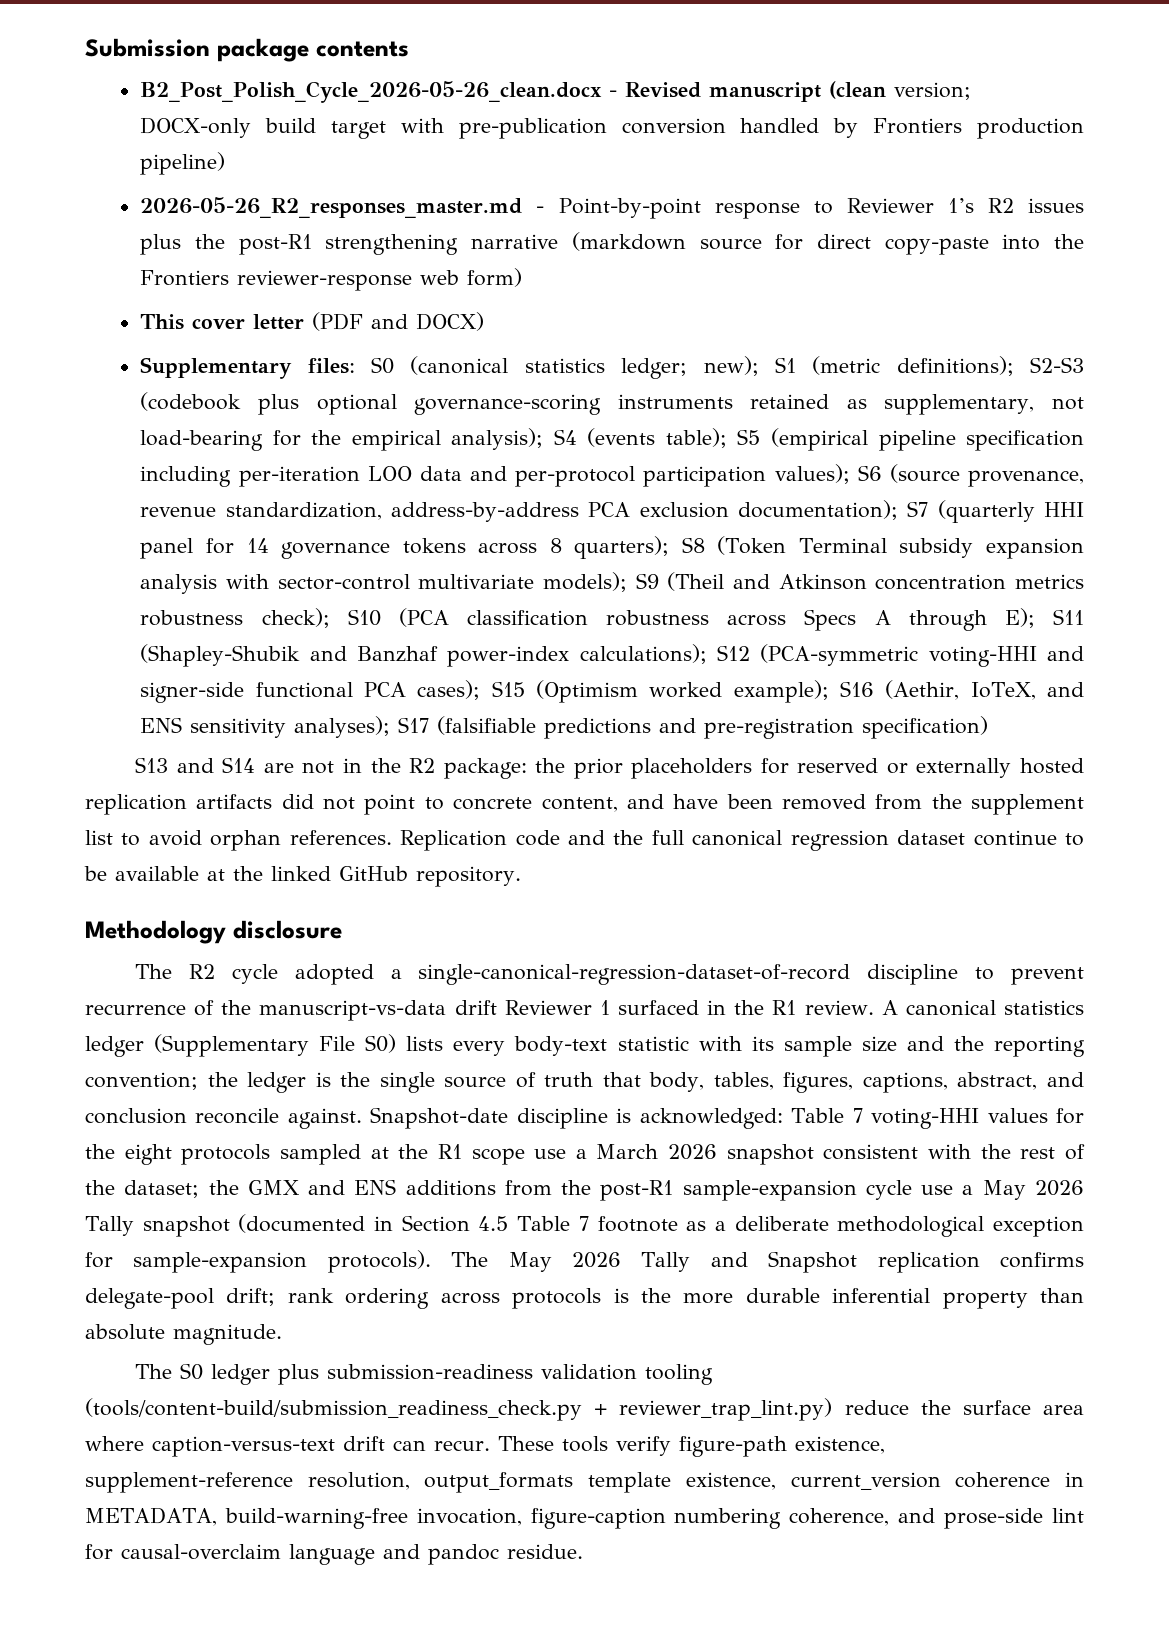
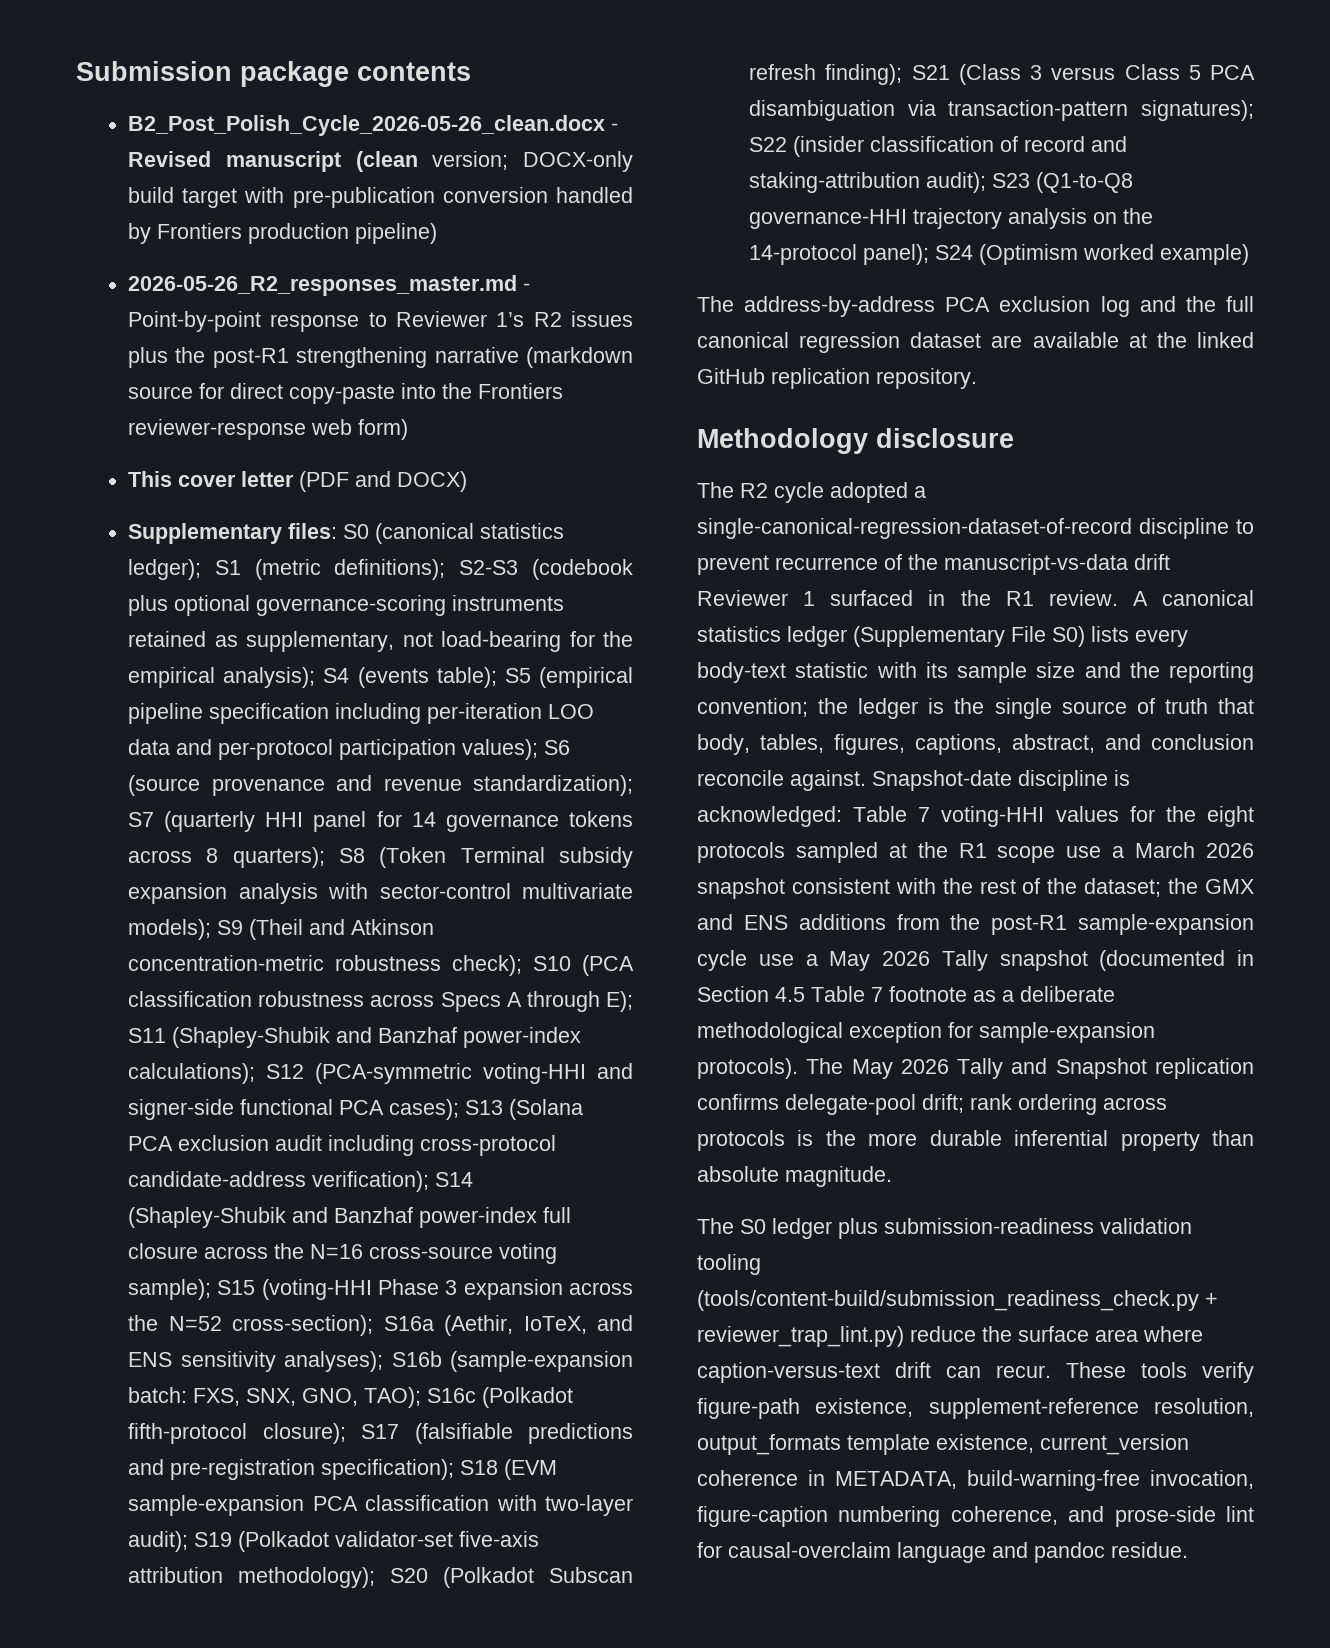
- S0 (canonical statistics ledger; new);
+ S0 (canonical statistics ledger);
- S6 (source provenance, revenue standardization, address-by-address PCA exclusion documentation);
+ S6 (source provenance and revenue standardization);
- S9 (Theil and Atkinson concentration metrics robustness check);
+ S9 (Theil and Atkinson concentration-metric robustness check);
- S15 (Optimism worked example); S16 (Aethir, IoTeX, and ENS sensitivity analyses);
+ S13 (Solana PCA exclusion audit including cross-protocol candidate-address verification); S14 (Shapley-Shubik and Banzhaf power-index full closure across the N=16 cross-source voting sample); S15 (voting-HHI Phase 3 expansion across the N=52 cross-section); S16a (Aethir, IoTeX, and ENS sensitivity analyses);
+ S16b (sample-expansion batch: FXS, SNX, GNO, TAO); S16c (Polkadot fifth-protocol closure);
- S17 (falsifiable predictions and pre-registration specification)
- S13 and S14 are not in the R2 package: the prior placeholders for reserved or externally hosted replication artifacts did not point to concrete content, and have been removed from the supplement list to avoid orphan references. Replication code and the full canonical regression dataset continue to be available at the linked GitHub repository.
+ S17 (falsifiable predictions and pre-registration specification); S18 (EVM sample-expansion PCA classification with two-layer audit); S19 (Polkadot validator-set five-axis attribution methodology); S20 (Polkadot Subscan refresh finding); S21 (Class 3 versus Class 5 PCA disambiguation via transaction-pattern signatures); S22 (insider classification of record and staking-attribution audit); S23 (Q1-to-Q8 governance-HHI trajectory analysis on the 14-protocol panel); S24 (Optimism worked example)
+ The address-by-address PCA exclusion log and the full canonical regression dataset are available at the linked GitHub replication repository.

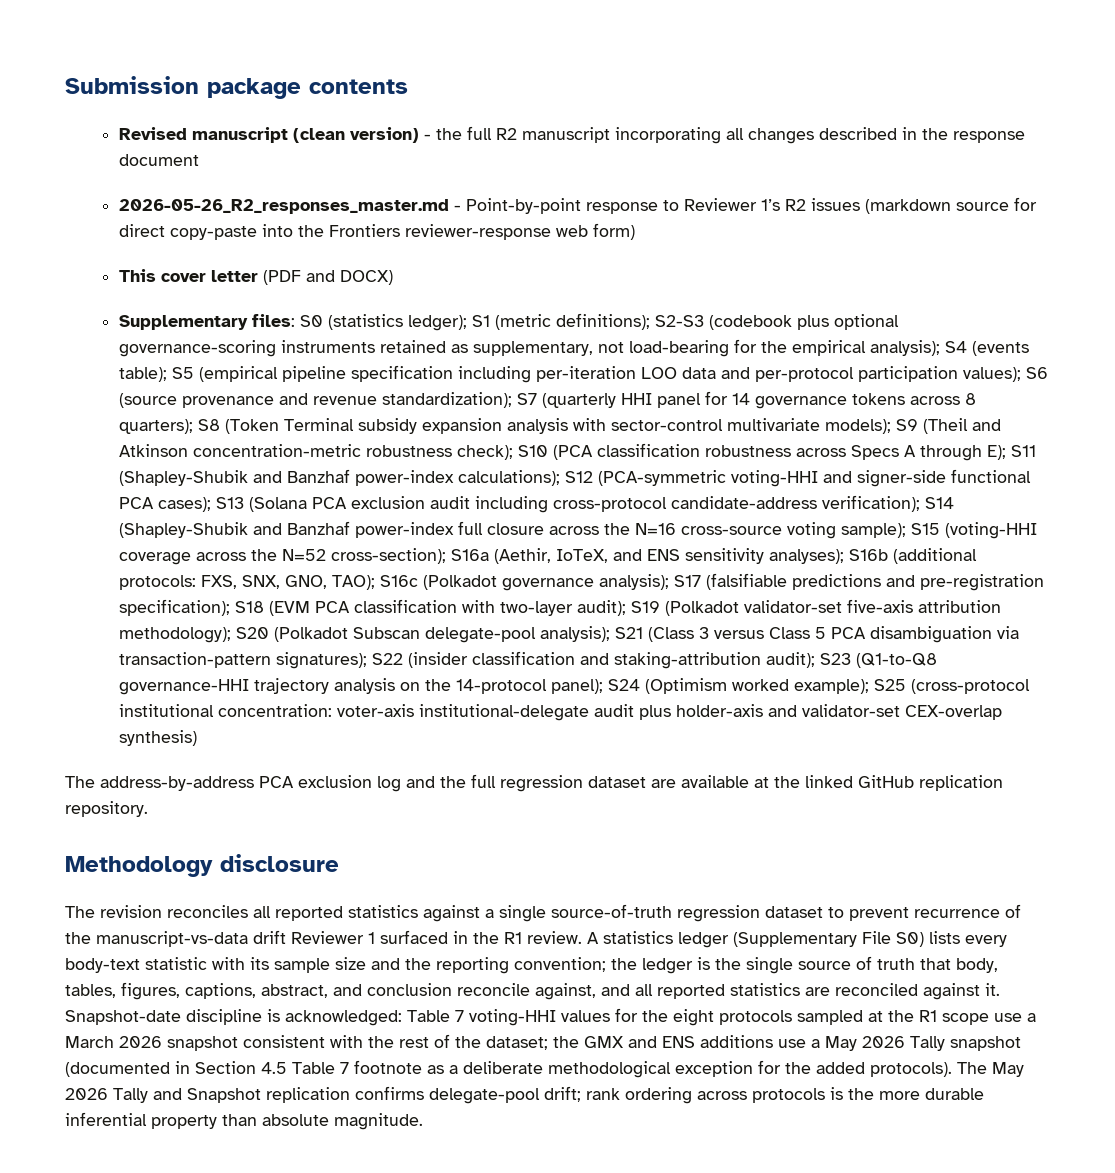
- B2_Post_Polish_Cycle_2026-05-26_clean.docx - Revised manuscript (clean version; DOCX-only build target with pre-publication conversion handled by Frontiers production pipeline)
+ Revised manuscript (clean version) - the full R2 manuscript incorporating all changes described in the response document
- 2026-05-26_R2_responses_master.md - Point-by-point response to Reviewer 1’s R2 issues plus the post-R1 strengthening narrative (markdown source for direct copy-paste into the Frontiers reviewer-response web form)
+ 2026-05-26_R2_responses_master.md - Point-by-point response to Reviewer 1’s R2 issues (markdown source for direct copy-paste into the Frontiers reviewer-response web form)
- S0 (canonical statistics ledger);
+ S0 (statistics ledger);
- S15 (voting-HHI Phase 3 expansion across the N=52 cross-section);
+ S15 (voting-HHI coverage across the N=52 cross-section);
- S16b (sample-expansion batch:
+ S16b (additional protocols:
- S16c (Polkadot fifth-protocol closure);
+ S16c (Polkadot governance analysis);
- S18 (EVM sample-expansion PCA classification with two-layer audit);
+ S18 (EVM PCA classification with two-layer audit);
- S20 (Polkadot Subscan refresh finding);
+ S20 (Polkadot Subscan delegate-pool analysis);
- S22 (insider classification of record and staking-attribution audit);
+ S22 (insider classification and staking-attribution audit);
- S24 (Optimism worked example)
+ S24 (Optimism worked example); S25 (cross-protocol institutional concentration: voter-axis institutional-delegate audit plus holder-axis and validator-set CEX-overlap synthesis)
- The address-by-address PCA exclusion log and the full canonical regression dataset are available at the linked GitHub replication repository.
+ The address-by-address PCA exclusion log and the full regression dataset are available at the linked GitHub replication repository.
- The R2 cycle adopted a single-canonical-regression-dataset-of-record discipline to prevent recurrence of the manuscript-vs-data drift Reviewer 1 surfaced in the R1 review.
+ The revision reconciles all reported statistics against a single source-of-truth regression dataset to prevent recurrence of the manuscript-vs-data drift Reviewer 1 surfaced in the R1 review.
- A canonical statistics ledger (Supplementary File S0) lists every body-text statistic with its sample size and the reporting convention; the ledger is the single source of truth that body, tables, figures, captions, abstract, and conclusion reconcile against.
+ A statistics ledger (Supplementary File S0) lists every body-text statistic with its sample size and the reporting convention; the ledger is the single source of truth that body, tables, figures, captions, abstract, and conclusion reconcile against, and all reported statistics are reconciled against it.
- Snapshot-date discipline is acknowledged: Table 7 voting-HHI values for the eight protocols sampled at the R1 scope use a March 2026 snapshot consistent with the rest of the dataset; the GMX and ENS additions from the post-R1 sample-expansion cycle use a May 2026 Tally snapshot (documented in Section 4.5 Table 7 footnote as a deliberate methodological exception for sample-expansion protocols).
+ Snapshot-date discipline is acknowledged: Table 7 voting-HHI values for the eight protocols sampled at the R1 scope use a March 2026 snapshot consistent with the rest of the dataset; the GMX and ENS additions use a May 2026 Tally snapshot (documented in Section 4.5 Table 7 footnote as a deliberate methodological exception for the added protocols).
- The S0 ledger plus submission-readiness validation tooling (tools/content-build/submission_readiness_check.py + reviewer_trap_lint.py) reduce the surface area where caption-versus-text drift can recur. These tools verify figure-path existence, supplement-reference resolution, output_formats template existence, current_version coherence in METADATA, build-warning-free invocation, figure-caption numbering coherence, and prose-side lint for causal-overclaim language and pandoc residue.

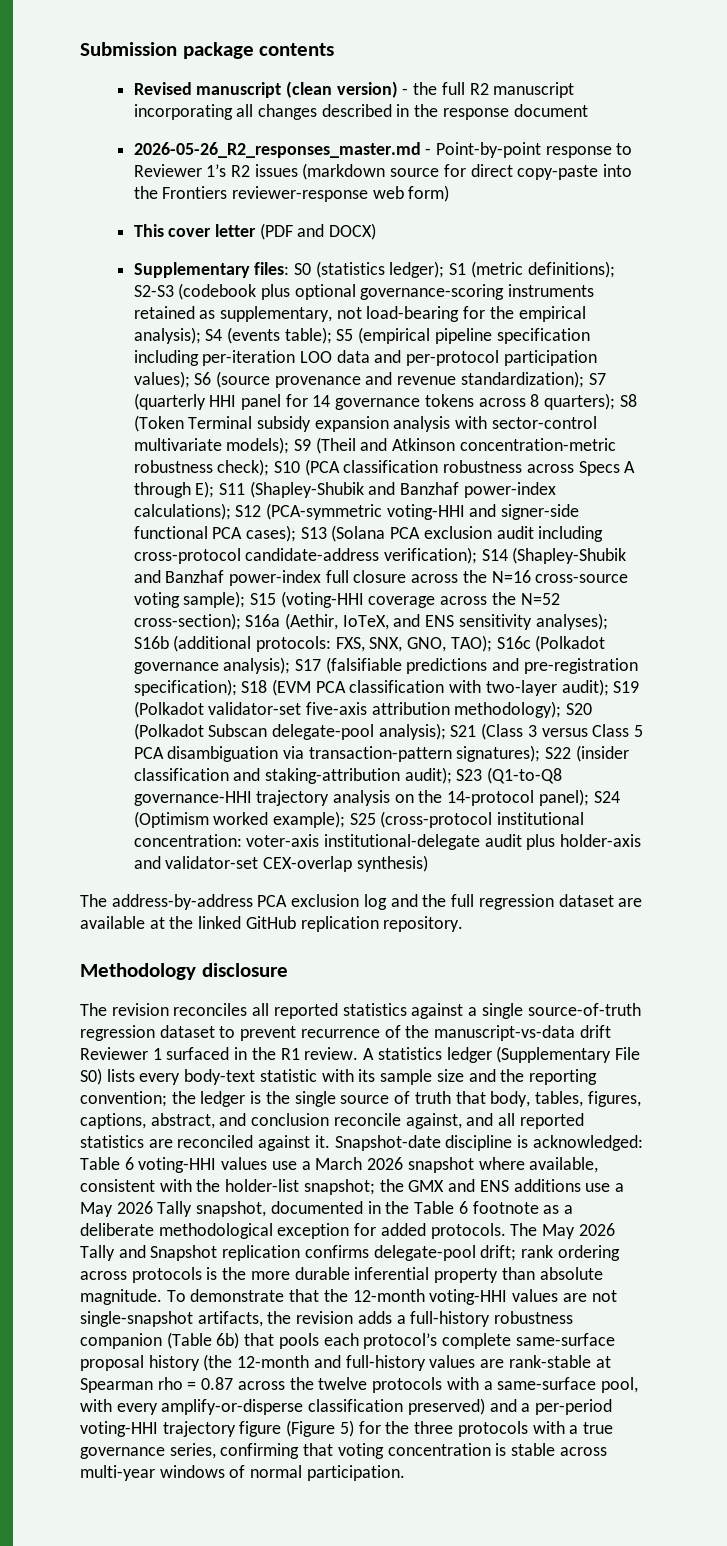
- Snapshot-date discipline is acknowledged: Table 7 voting-HHI values for the eight protocols sampled at the R1 scope use a March 2026 snapshot consistent with the rest of the dataset; the GMX and ENS additions use a May 2026 Tally snapshot (documented in Section 4.5 Table 7 footnote as a deliberate methodological exception for the added protocols).
+ Snapshot-date discipline is acknowledged: Table 6 voting-HHI values use a March 2026 snapshot where available, consistent with the holder-list snapshot; the GMX and ENS additions use a May 2026 Tally snapshot, documented in the Table 6 footnote as a deliberate methodological exception for added protocols.
+ To demonstrate that the 12-month voting-HHI values are not single-snapshot artifacts, the revision adds a full-history robustness companion (Table 6b) that pools each protocol’s complete same-surface proposal history (the 12-month and full-history values are rank-stable at Spearman rho = 0.87 across the twelve protocols with a same-surface pool, with every amplify-or-disperse classification preserved) and a per-period voting-HHI trajectory figure (Figure 5) for the three protocols with a true governance series, confirming that voting concentration is stable across multi-year windows of normal participation.

